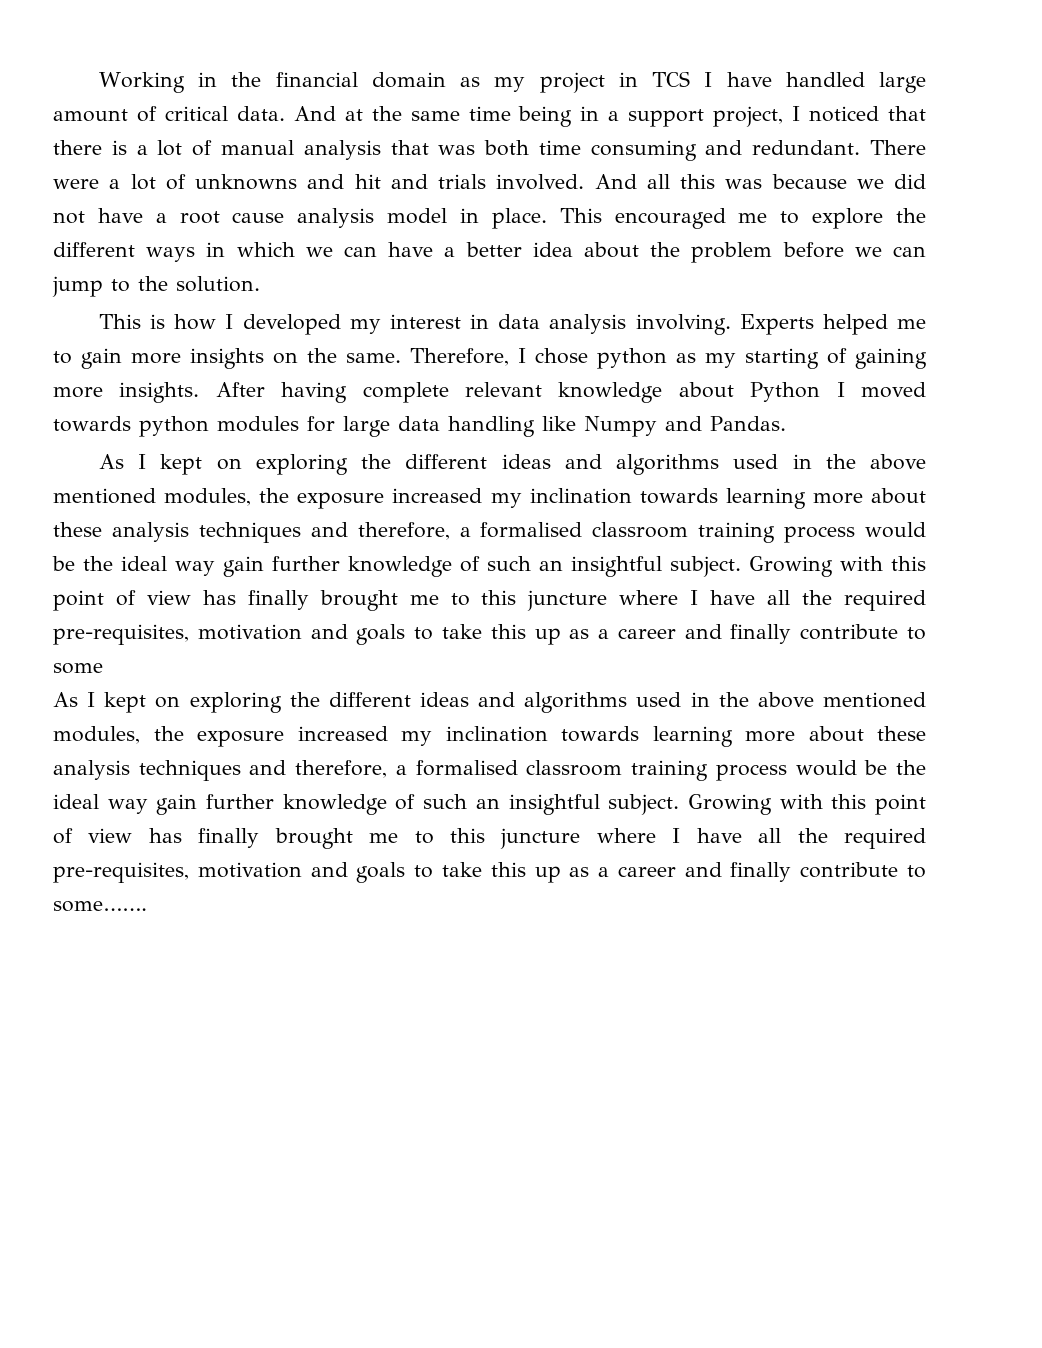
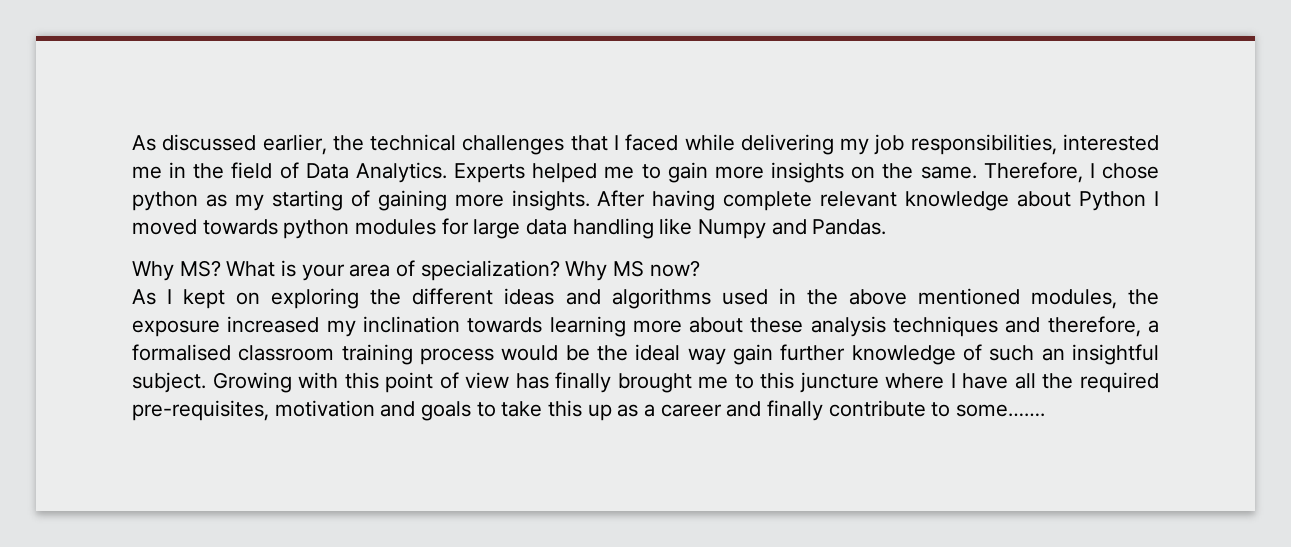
- Working in the financial domain as my project in TCS I have handled large amount of critical data. And at the same time being in a support project, I noticed that there is a lot of manual analysis that was both time consuming and redundant. There were a lot of unknowns and hit and trials involved. And all this was because we did not have a root cause analysis model in place. This encouraged me to explore the different ways in which we can have a better idea about the problem before we can jump to the solution.
- This is how I developed my interest in data analysis involving.
+ As discussed earlier, the technical challenges that I faced while delivering my job responsibilities, interested me in the field of Data Analytics.
- As I kept on exploring the different ideas and algorithms used in the above mentioned modules, the exposure increased my inclination towards learning more about these analysis techniques and therefore, a formalised classroom training process would be the ideal way gain further knowledge of such an insightful subject. Growing with this point of view has finally brought me to this juncture where I have all the required pre-requisites, motivation and goals to take this up as a career and finally contribute to some
+ Why MS? What is your area of specialization? Why MS now?

